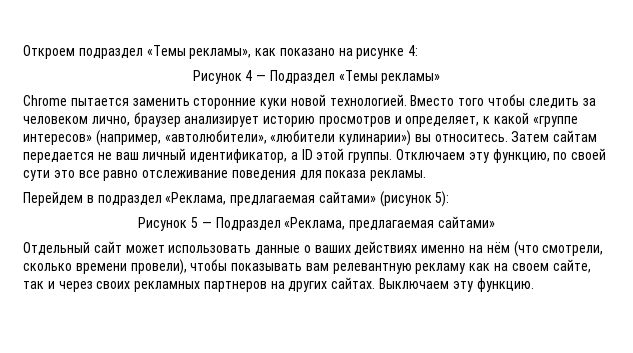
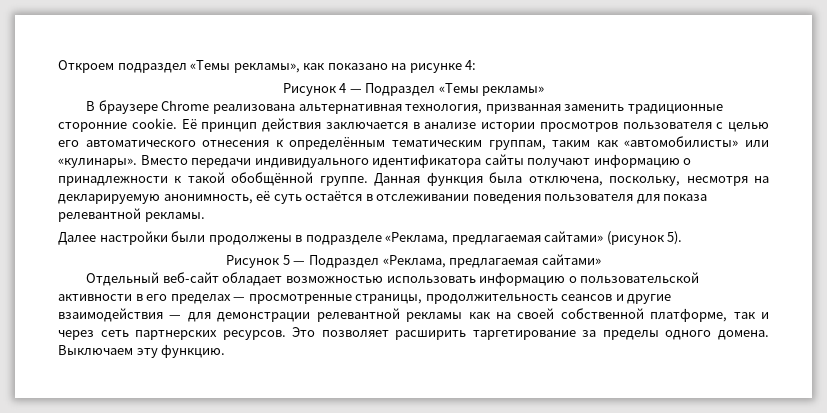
- Chrome пытается заменить сторонние куки новой технологией. Вместо того чтобы следить за человеком лично, браузер анализирует историю просмотров и определяет, к какой «группе интересов» (например, «автолюбители», «любители кулинарии») вы относитесь. Затем сайтам передается не ваш личный идентификатор, а ID этой группы. Отключаем эту функцию, по своей сути это все равно отслеживание поведения для показа рекламы.
+ В браузере Chrome реализована альтернативная технология, призванная заменить традиционные сторонние cookie. Её принцип действия заключается в анализе истории просмотров пользователя с целью его автоматического отнесения к определённым тематическим группам, таким как «автомобилисты» или «кулинары». Вместо передачи индивидуального идентификатора сайты получают информацию о принадлежности к такой обобщённой группе. Данная функция была отключена, поскольку, несмотря на декларируемую анонимность, её суть остаётся в отслеживании поведения пользователя для показа релевантной рекламы.
- Перейдем в подраздел «Реклама, предлагаемая сайтами» (рисунок 5):
+ Далее настройки были продолжены в подразделе «Реклама, предлагаемая сайтами» (рисунок 5).
- Отдельный сайт может использовать данные о ваших действиях именно на нём (что смотрели, сколько времени провели), чтобы показывать вам релевантную рекламу как на своем сайте, так и через своих рекламных партнеров на других сайтах.
+ Отдельный веб-сайт обладает возможностью использовать информацию о пользовательской активности в его пределах — просмотренные страницы, продолжительность сеансов и другие взаимодействия — для демонстрации релевантной рекламы как на своей собственной платформе, так и через сеть партнерских ресурсов. Это позволяет расширить таргетирование за пределы одного домена.

